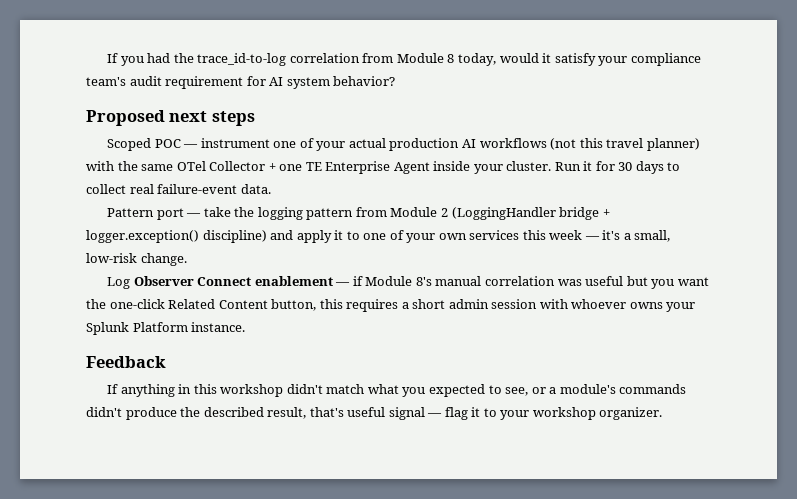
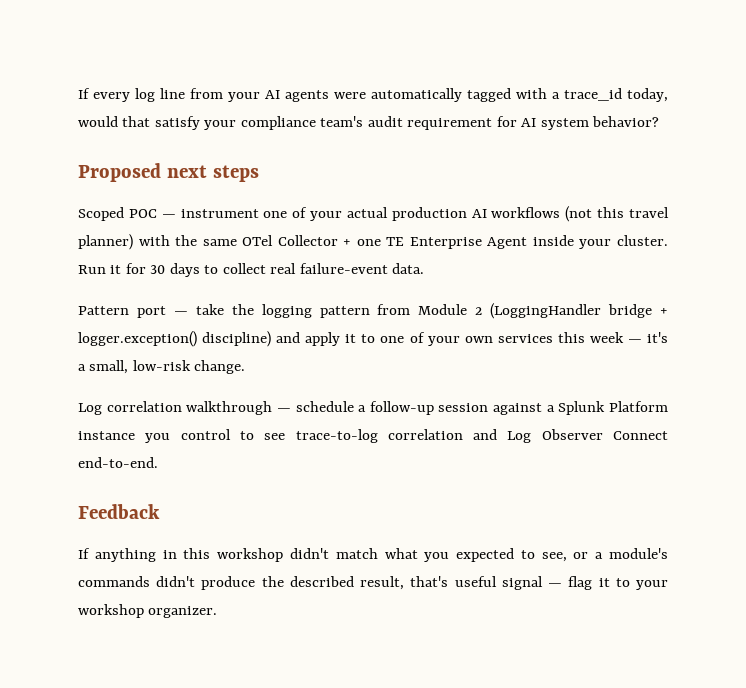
- If you had the trace_id-to-log correlation from Module 8 today, would it satisfy your compliance team's audit requirement for AI system behavior?
+ If every log line from your AI agents were automatically tagged with a trace_id today, would that satisfy your compliance team's audit requirement for AI system behavior?
- Log Observer Connect enablement — if Module 8's manual correlation was useful but you want the one-click Related Content button, this requires a short admin session with whoever owns your Splunk Platform instance.
+ Log correlation walkthrough — schedule a follow-up session against a Splunk Platform instance you control to see trace-to-log correlation and Log Observer Connect end-to-end.

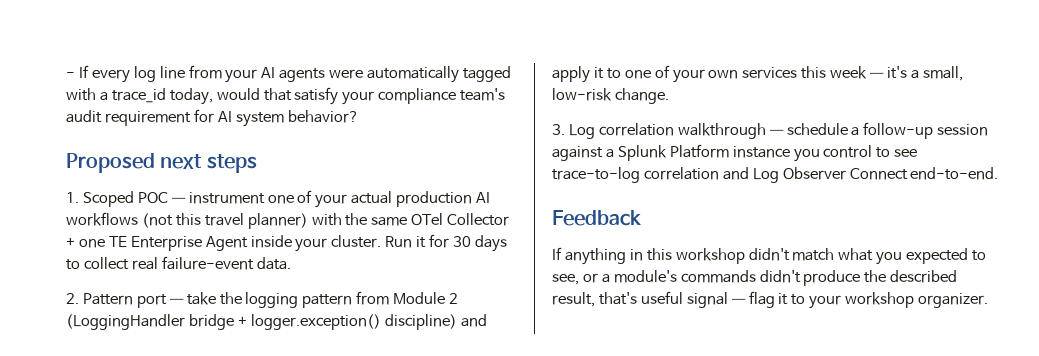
- If every log line from your AI agents were automatically tagged with a trace_id today, would that satisfy your compliance team's audit requirement for AI system behavior?
+ - If every log line from your AI agents were automatically tagged with a trace_id today, would that satisfy your compliance team's audit requirement for AI system behavior?
- Scoped POC — instrument one of your actual production AI workflows (not this travel planner) with the same OTel Collector + one TE Enterprise Agent inside your cluster.
+ 1. Scoped POC — instrument one of your actual production AI workflows (not this travel planner) with the same OTel Collector + one TE Enterprise Agent inside your cluster.
- Pattern port — take the logging pattern from Module 2 (LoggingHandler bridge + logger.exception() discipline) and apply it to one of your own services this week — it's a small, low-risk change.
+ 2. Pattern port — take the logging pattern from Module 2 (LoggingHandler bridge + logger.exception() discipline) and apply it to one of your own services this week — it's a small, low-risk change.
- Log correlation walkthrough — schedule a follow-up session against a Splunk Platform instance you control to see trace-to-log correlation and Log Observer Connect end-to-end.
+ 3. Log correlation walkthrough — schedule a follow-up session against a Splunk Platform instance you control to see trace-to-log correlation and Log Observer Connect end-to-end.

